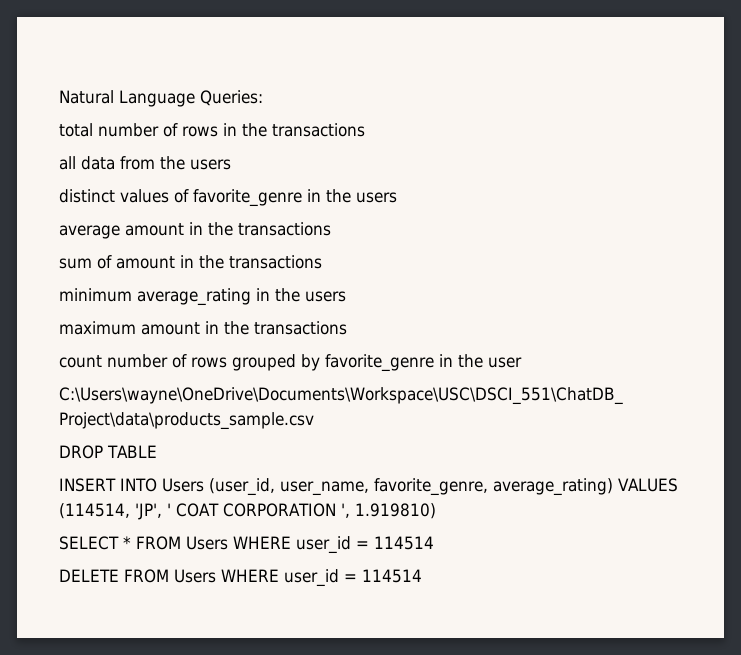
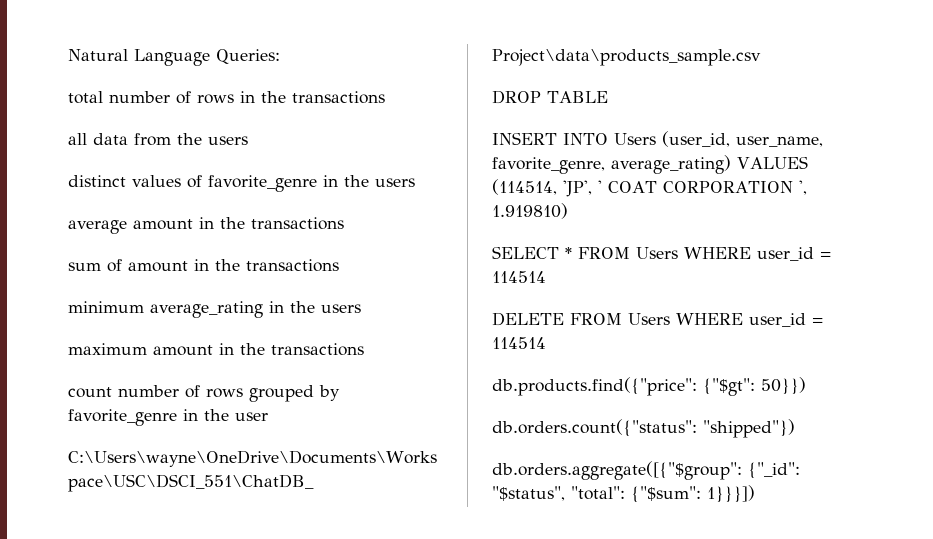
+ db.products.find({"price": {"$gt": 50}})
+ db.orders.count({"status": "shipped"})
+ db.orders.aggregate([{"$group": {"_id": "$status", "total": {"$sum": 1}}}])

